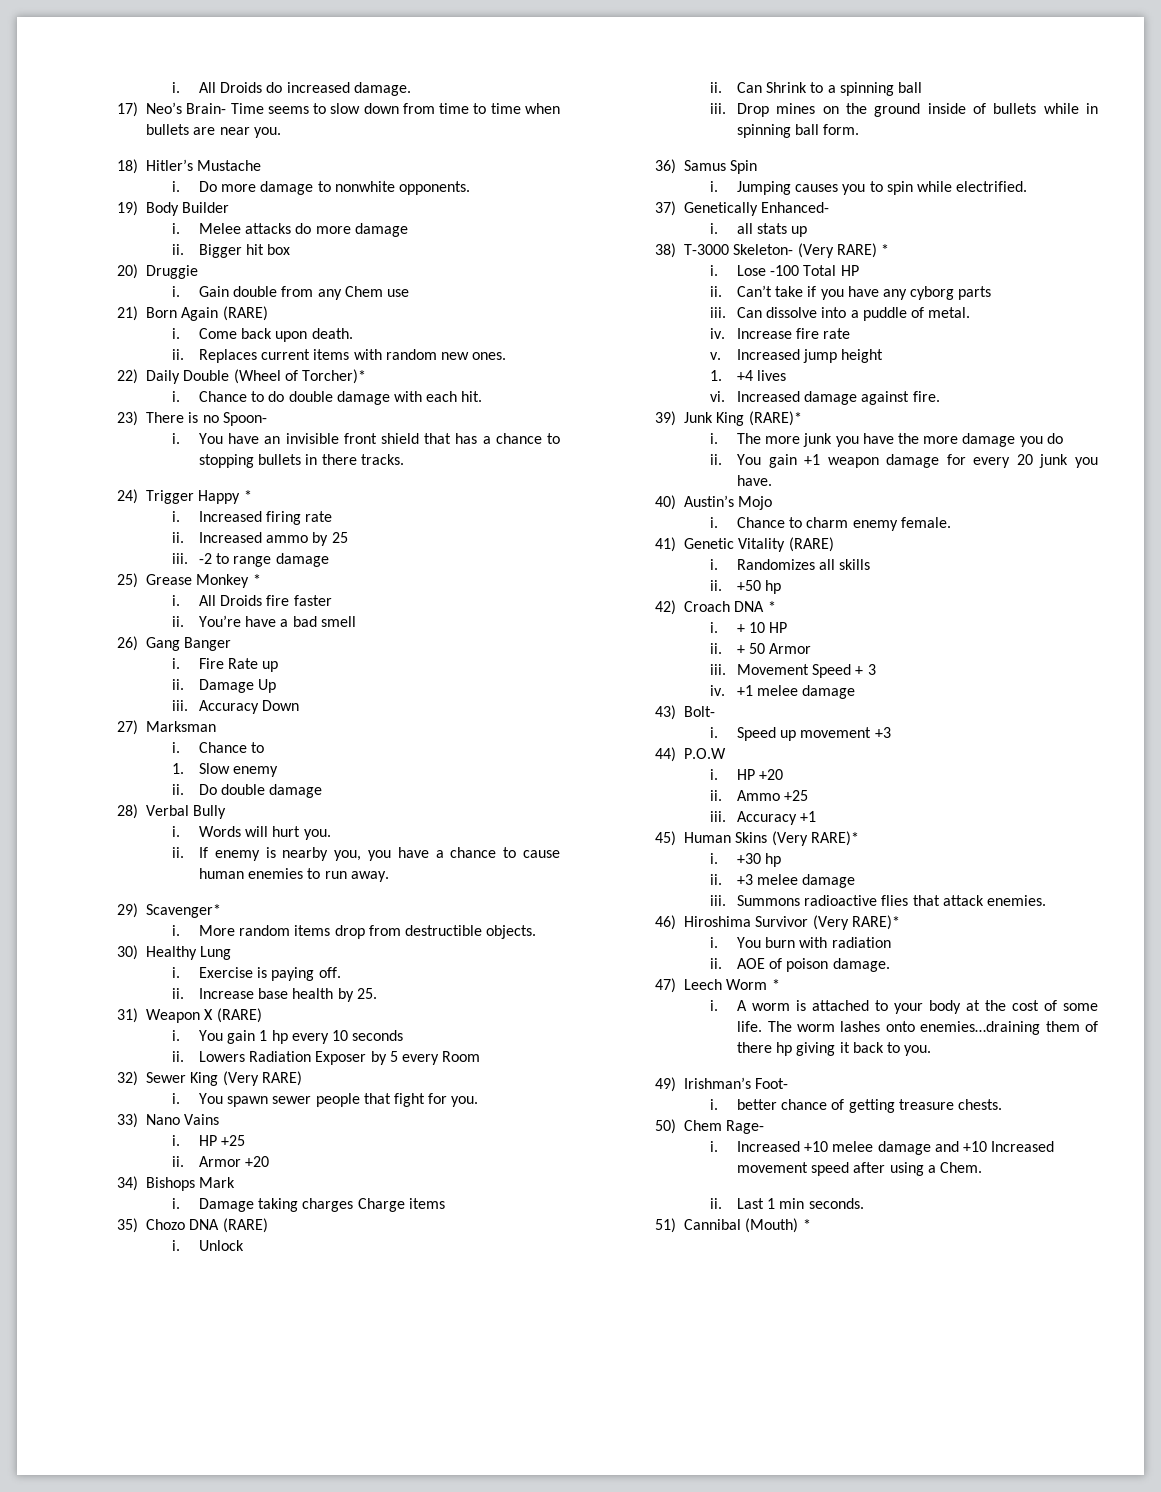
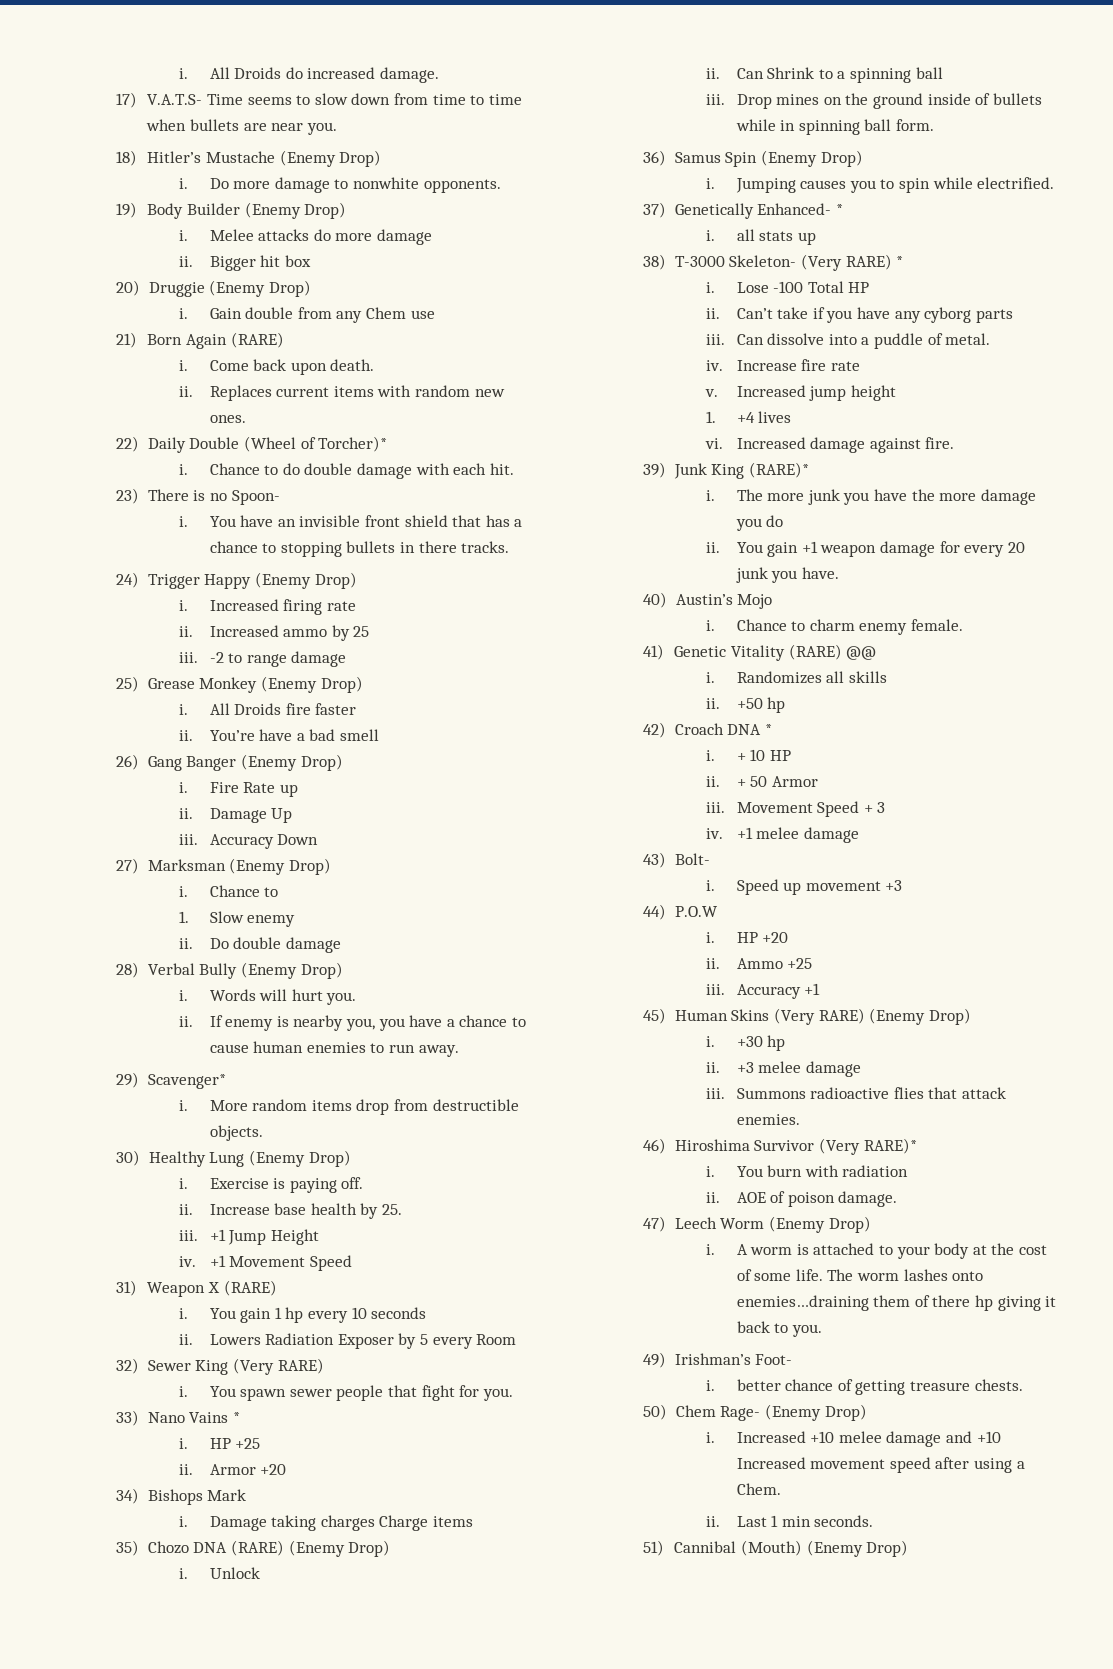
- 17) Neo’s Brain- Time seems to slow down from time to time when bullets are near you.
+ 17) V.A.T.S- Time seems to slow down from time to time when bullets are near you.
- 18) Hitler’s Mustache
+ 18) Hitler’s Mustache (Enemy Drop)
- 19) Body Builder
+ 19) Body Builder (Enemy Drop)
- 20) Druggie
+ 20) Druggie (Enemy Drop)
- 24) Trigger Happy *
+ 24) Trigger Happy (Enemy Drop)
- 25) Grease Monkey *
+ 25) Grease Monkey (Enemy Drop)
- 26) Gang Banger
+ 26) Gang Banger (Enemy Drop)
- 27) Marksman
+ 27) Marksman (Enemy Drop)
- 28) Verbal Bully
+ 28) Verbal Bully (Enemy Drop)
- 30) Healthy Lung
+ 30) Healthy Lung (Enemy Drop)
+ iii. +1 Jump Height
+ iv. +1 Movement Speed
- 33) Nano Vains
+ 33) Nano Vains *
- 35) Chozo DNA (RARE)
+ 35) Chozo DNA (RARE) (Enemy Drop)
- 36) Samus Spin
+ 36) Samus Spin (Enemy Drop)
- 37) Genetically Enhanced-
+ 37) Genetically Enhanced- *
- 41) Genetic Vitality (RARE)
+ 41) Genetic Vitality (RARE) @@
- 45) Human Skins (Very RARE)*
+ 45) Human Skins (Very RARE) (Enemy Drop)
- 47) Leech Worm *
+ 47) Leech Worm (Enemy Drop)
- 50) Chem Rage-
+ 50) Chem Rage- (Enemy Drop)
- 51) Cannibal (Mouth) *
+ 51) Cannibal (Mouth) (Enemy Drop)

